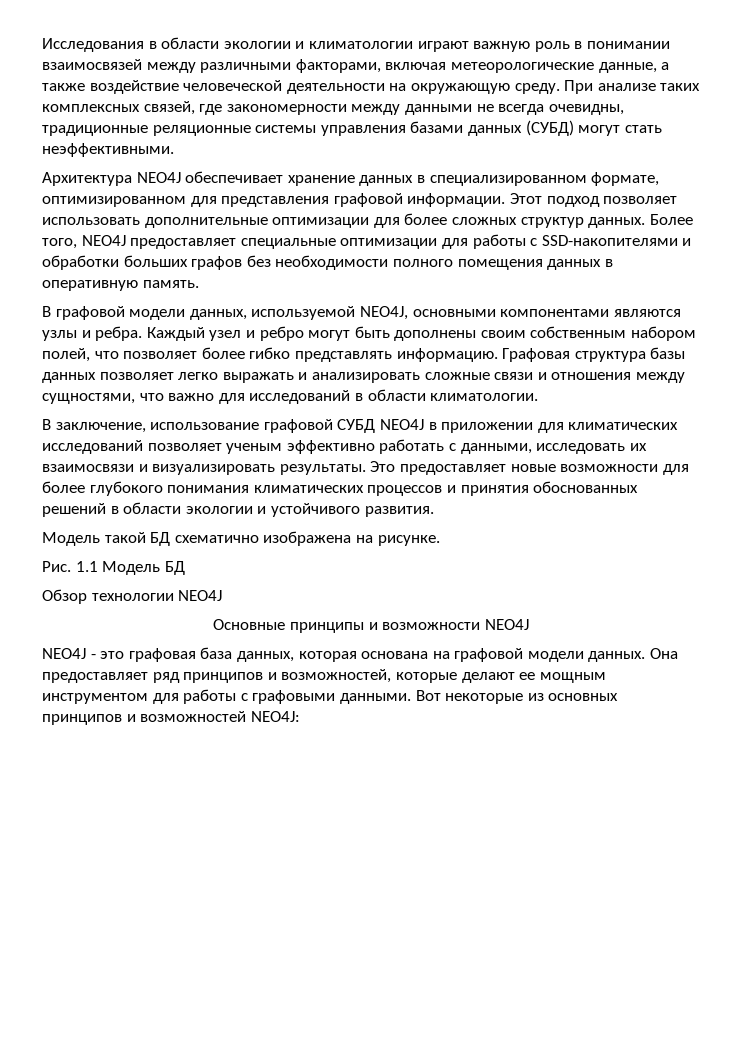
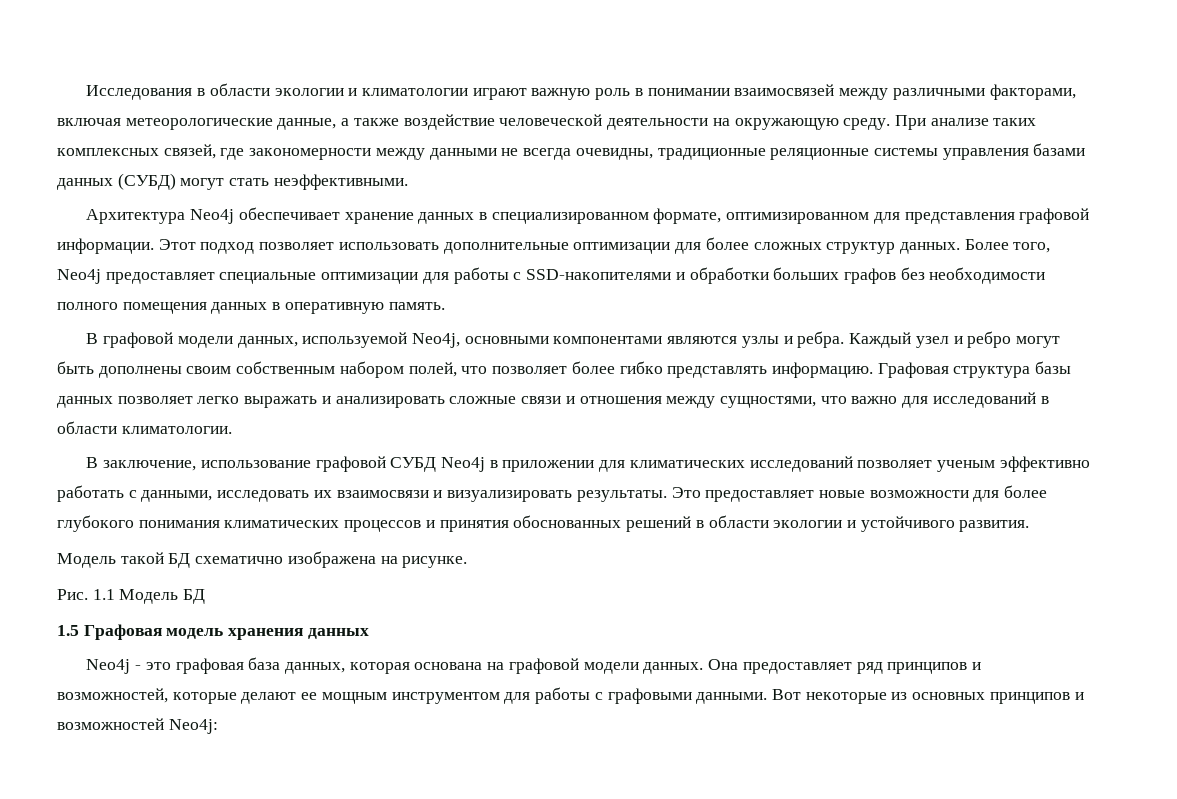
- Архитектура NEO4J обеспечивает хранение данных в специализированном формате, оптимизированном для представления графовой информации.
+ Архитектура Neo4j обеспечивает хранение данных в специализированном формате, оптимизированном для представления графовой информации.
- Более того, NEO4J предоставляет специальные оптимизации для работы с SSD-накопителями и обработки больших графов без необходимости полного помещения данных в оперативную память.
+ Более того, Neo4j предоставляет специальные оптимизации для работы с SSD-накопителями и обработки больших графов без необходимости полного помещения данных в оперативную память.
- В графовой модели данных, используемой NEO4J, основными компонентами являются узлы и ребра.
+ В графовой модели данных, используемой Neo4j, основными компонентами являются узлы и ребра.
- В заключение, использование графовой СУБД NEO4J в приложении для климатических исследований позволяет ученым эффективно работать с данными, исследовать их взаимосвязи и визуализировать результаты.
+ В заключение, использование графовой СУБД Neo4j в приложении для климатических исследований позволяет ученым эффективно работать с данными, исследовать их взаимосвязи и визуализировать результаты.
- Обзор технологии NEO4J
- Основные принципы и возможности NEO4J
- NEO4J - это графовая база данных, которая основана на графовой модели данных.
+ 1.5 Графовая модель хранения данных
+ Neo4j - это графовая база данных, которая основана на графовой модели данных.
- Вот некоторые из основных принципов и возможностей NEO4J:
+ Вот некоторые из основных принципов и возможностей Neo4j:

